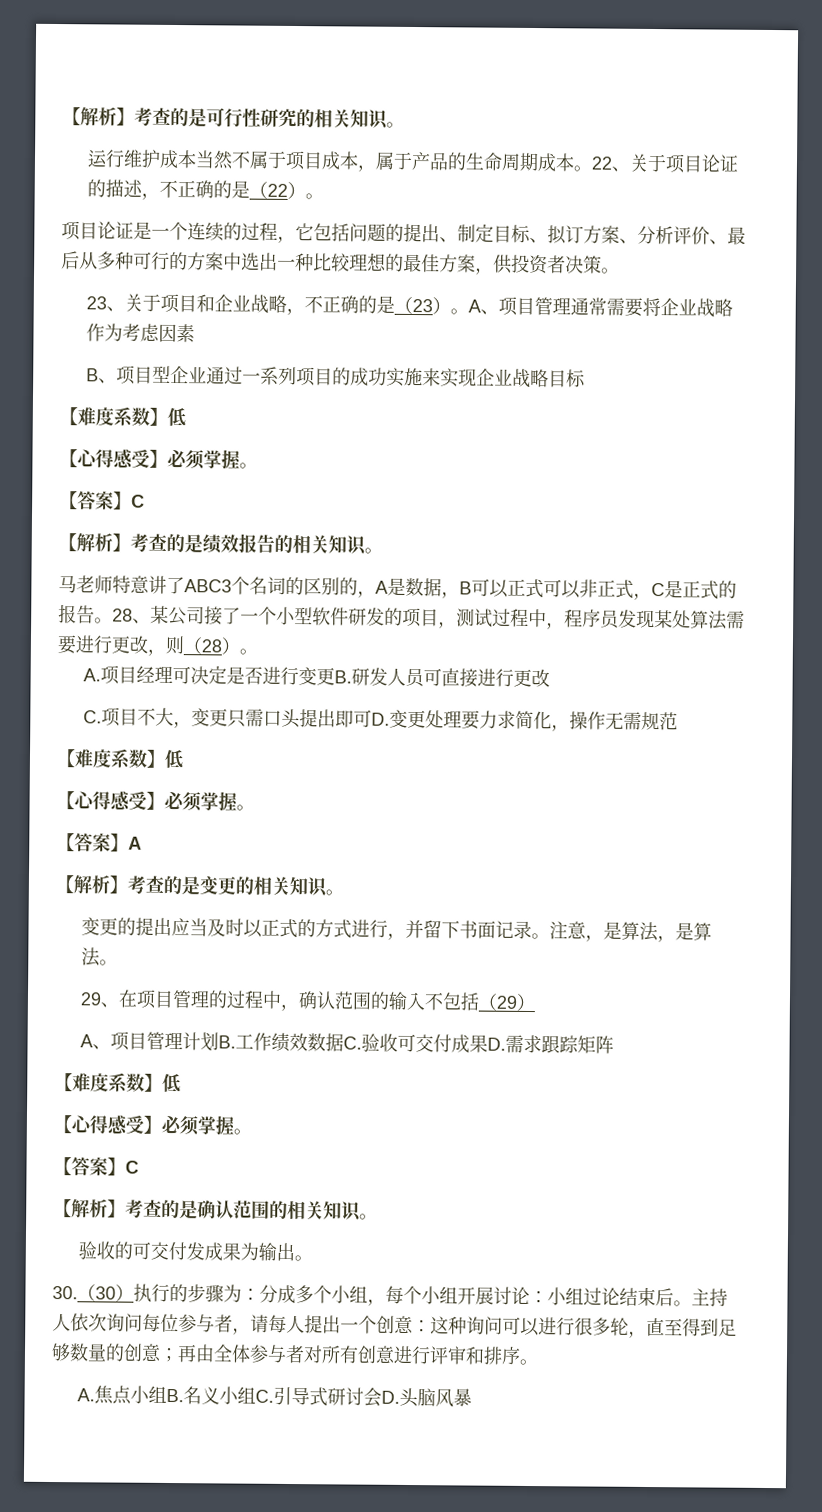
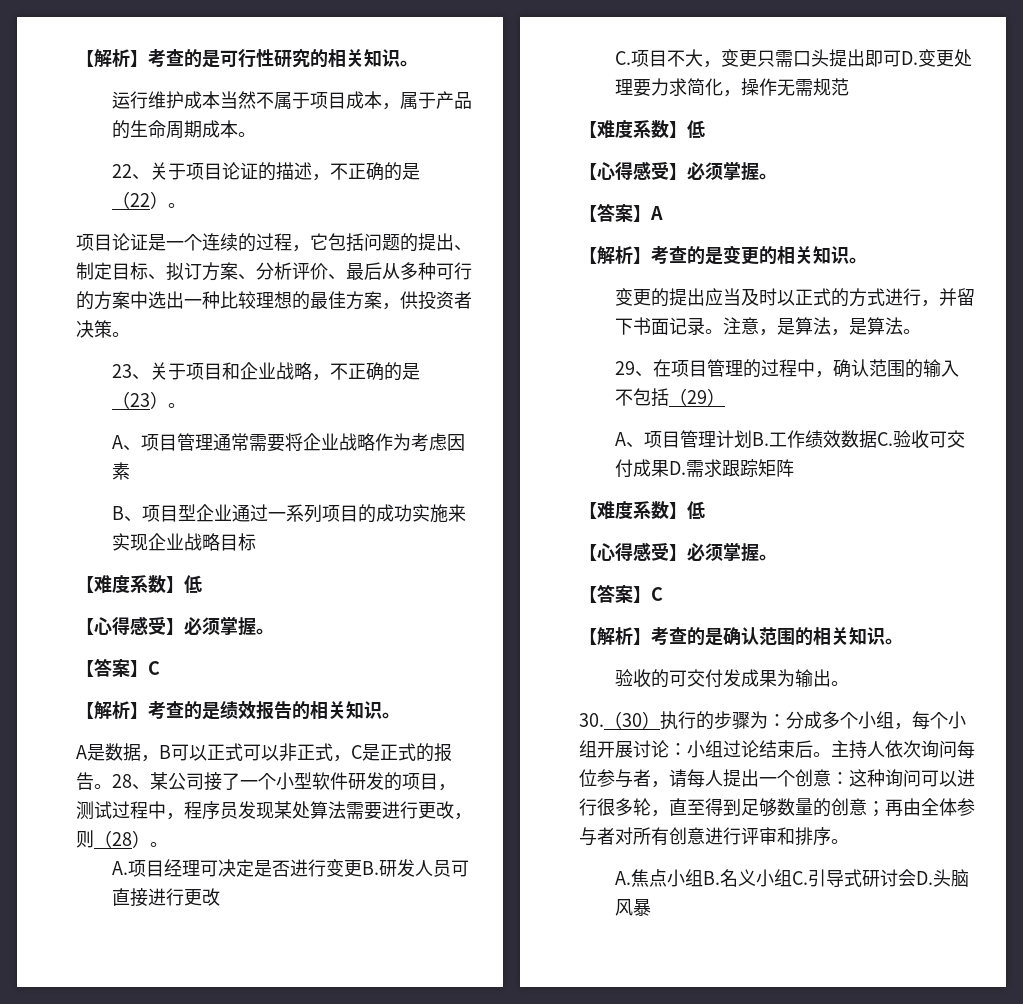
- 运行维护成本当然不属于项目成本，属于产品的生命周期成本。22、关于项目论证的描述，不正确的是（22）。
+ 运行维护成本当然不属于项目成本，属于产品的生命周期成本。
+ 22、关于项目论证的描述，不正确的是（22）。
- 23、关于项目和企业战略，不正确的是（23）。A、项目管理通常需要将企业战略作为考虑因素
+ 23、关于项目和企业战略，不正确的是（23）。
+ A、项目管理通常需要将企业战略作为考虑因素
- 马老师特意讲了ABC3个名词的区别的，A是数据，B可以正式可以非正式，C是正式的报告。
+ A是数据，B可以正式可以非正式，C是正式的报告。

